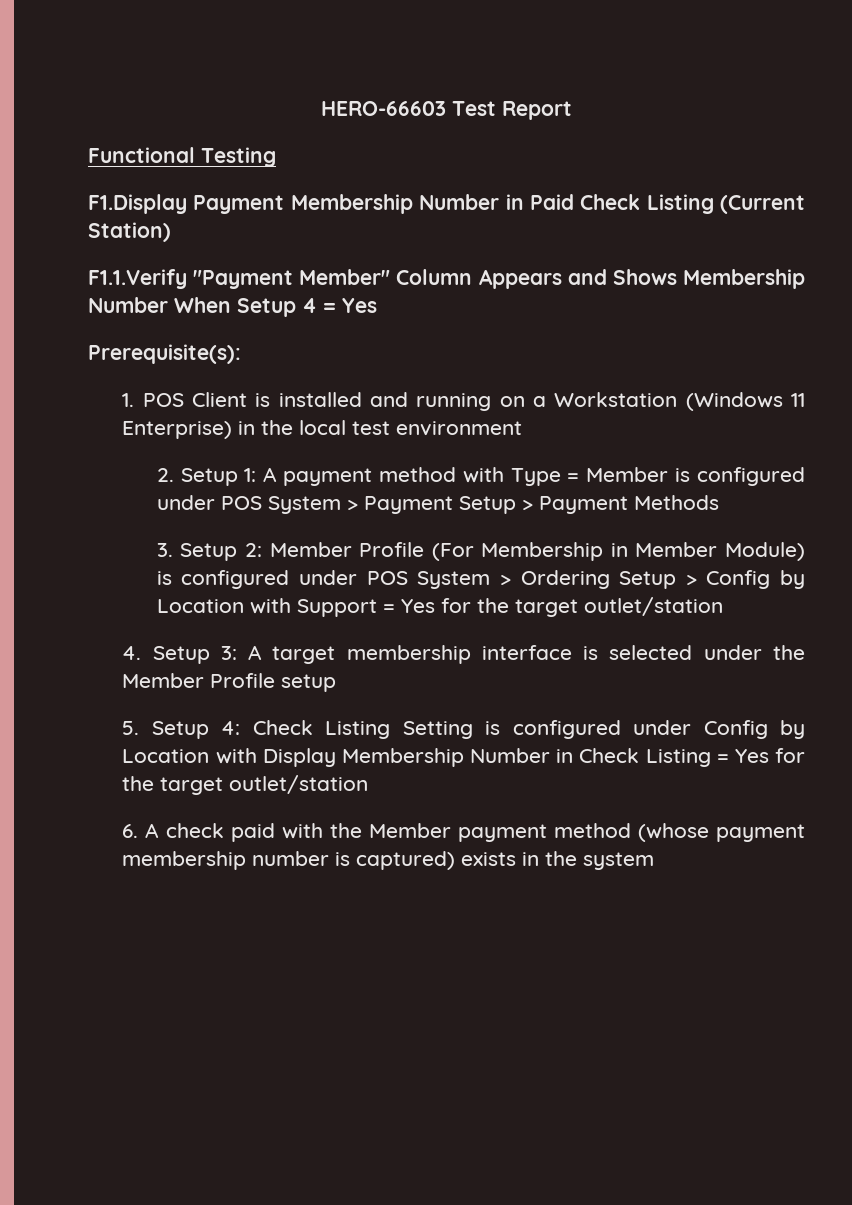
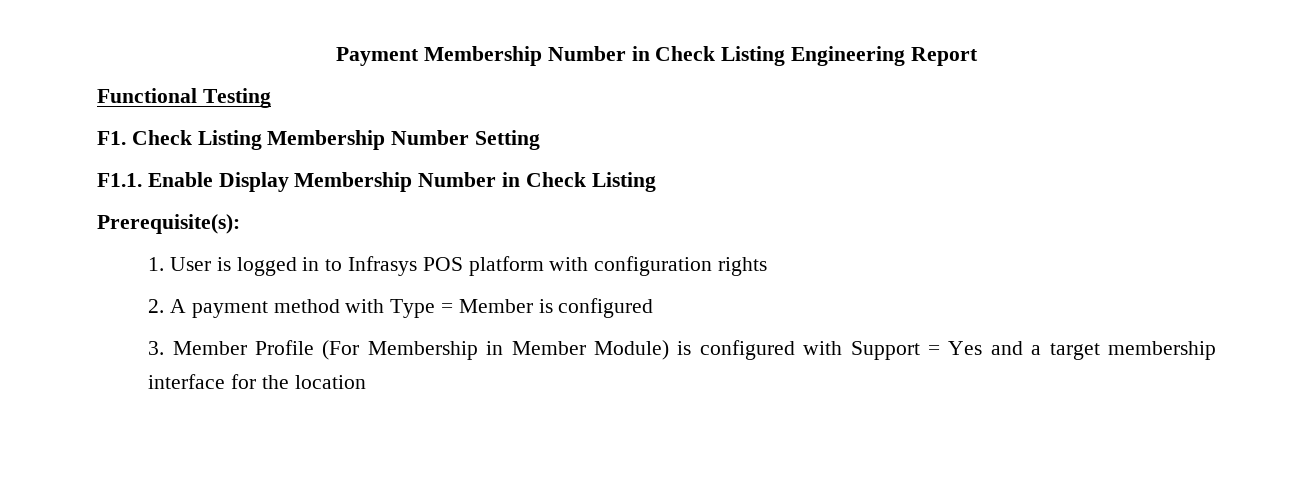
- HERO-66603 Test Report
+ Payment Membership Number in Check Listing Engineering Report
  Functional Testing
- F1.Display Payment Membership Number in Paid Check Listing (Current Station)
- F1.1.Verify "Payment Member" Column Appears and Shows Membership Number When Setup 4 = Yes
+ F1. Check Listing Membership Number Setting
+ F1.1. Enable Display Membership Number in Check Listing
  Prerequisite(s):
- 1. POS Client is installed and running on a Workstation (Windows 11 Enterprise) in the local test environment
+ 1. User is logged in to Infrasys POS platform with configuration rights
- 2. Setup 1: A payment method with Type = Member is configured under POS System > Payment Setup > Payment Methods
+ 2. A payment method with Type = Member is configured
- 3. Setup 2: Member Profile (For Membership in Member Module) is configured under POS System > Ordering Setup > Config by Location with Support = Yes for the target outlet/station
- 4. Setup 3: A target membership interface is selected under the Member Profile setup
- 5. Setup 4: Check Listing Setting is configured under Config by Location with Display Membership Number in Check Listing = Yes for the target outlet/station
- 6. A check paid with the Member payment method (whose payment membership number is captured) exists in the system
+ 3. Member Profile (For Membership in Member Module) is configured with Support = Yes and a target membership interface for the location

